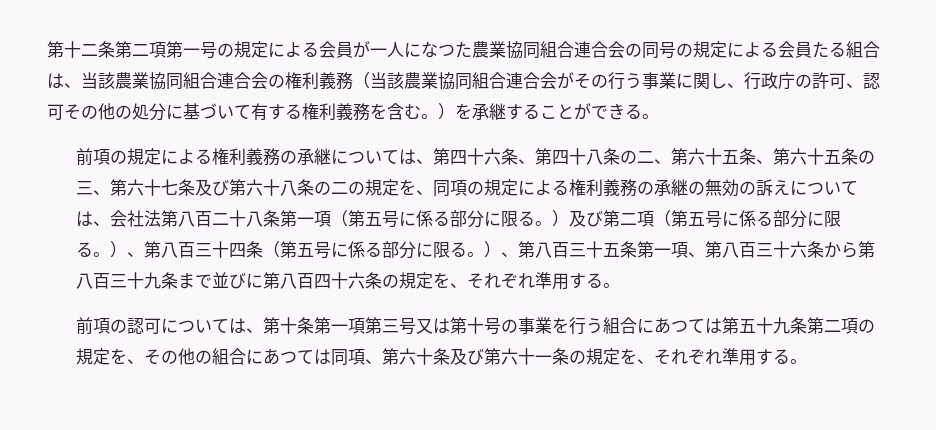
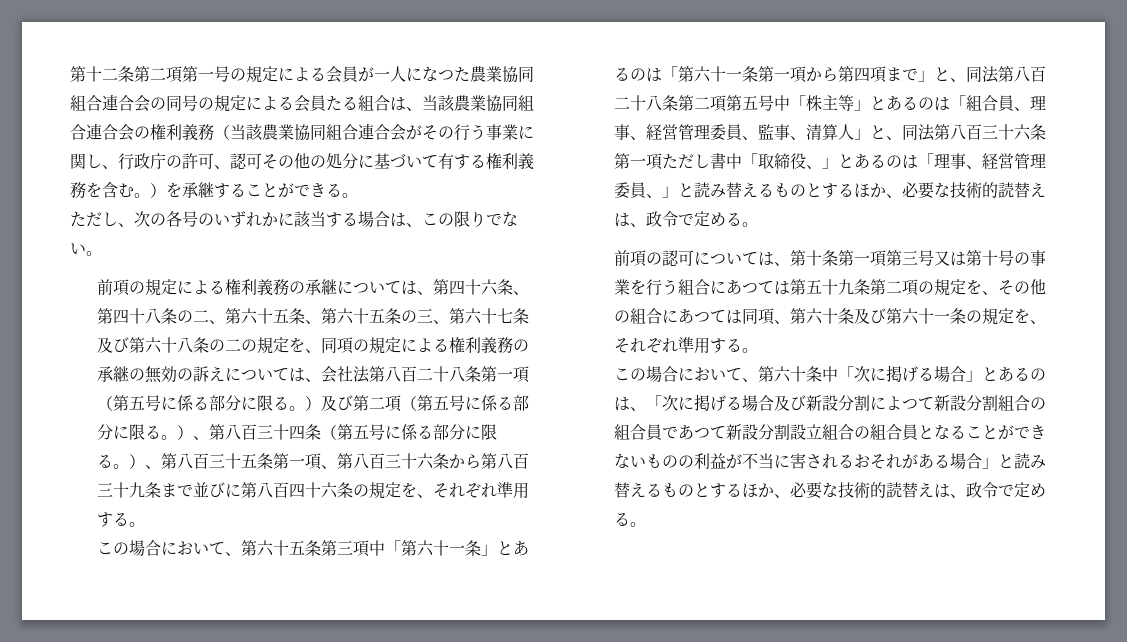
+ ただし、次の各号のいずれかに該当する場合は、この限りでない。
+ この場合において、第六十五条第三項中「第六十一条」とあるのは「第六十一条第一項から第四項まで」と、同法第八百二十八条第二項第五号中「株主等」とあるのは「組合員、理事、経営管理委員、監事、清算人」と、同法第八百三十六条第一項ただし書中「取締役、」とあるのは「理事、経営管理委員、」と読み替えるものとするほか、必要な技術的読替えは、政令で定める。
+ この場合において、第六十条中「次に掲げる場合」とあるのは、「次に掲げる場合及び新設分割によつて新設分割組合の組合員であつて新設分割設立組合の組合員となることができないものの利益が不当に害されるおそれがある場合」と読み替えるものとするほか、必要な技術的読替えは、政令で定める。

